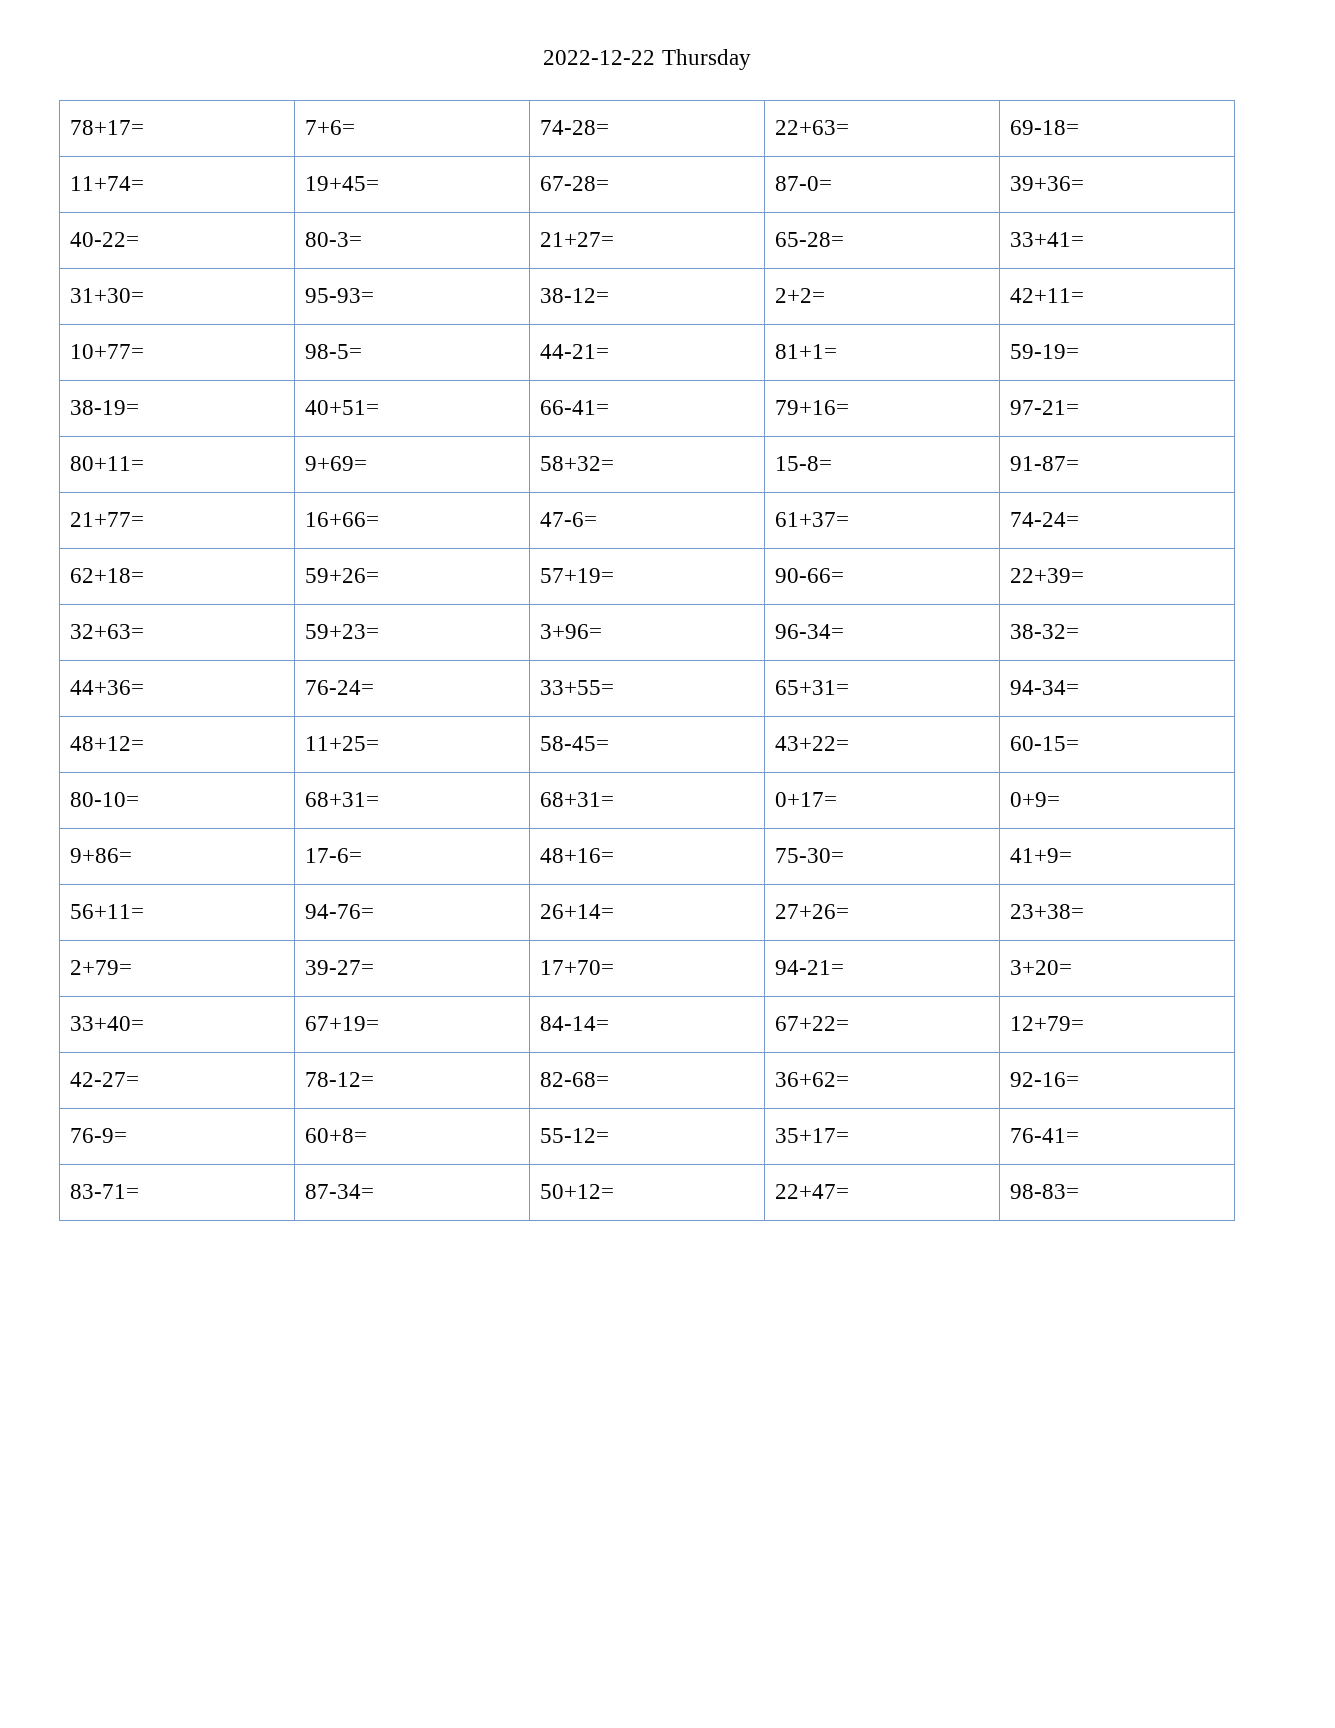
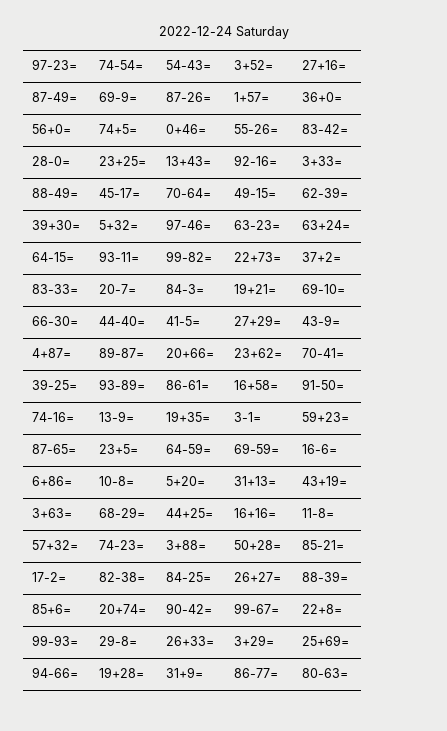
- 2022-12-22 Thursday
- 78+17= | 7+6= | 74-28= | 22+63= | 69-18=
- 11+74= | 19+45= | 67-28= | 87-0= | 39+36=
- 40-22= | 80-3= | 21+27= | 65-28= | 33+41=
- 31+30= | 95-93= | 38-12= | 2+2= | 42+11=
- 10+77= | 98-5= | 44-21= | 81+1= | 59-19=
- 38-19= | 40+51= | 66-41= | 79+16= | 97-21=
- 80+11= | 9+69= | 58+32= | 15-8= | 91-87=
- 21+77= | 16+66= | 47-6= | 61+37= | 74-24=
- 62+18= | 59+26= | 57+19= | 90-66= | 22+39=
- 32+63= | 59+23= | 3+96= | 96-34= | 38-32=
- 44+36= | 76-24= | 33+55= | 65+31= | 94-34=
- 48+12= | 11+25= | 58-45= | 43+22= | 60-15=
- 80-10= | 68+31= | 68+31= | 0+17= | 0+9=
- 9+86= | 17-6= | 48+16= | 75-30= | 41+9=
- 56+11= | 94-76= | 26+14= | 27+26= | 23+38=
- 2+79= | 39-27= | 17+70= | 94-21= | 3+20=
- 33+40= | 67+19= | 84-14= | 67+22= | 12+79=
- 42-27= | 78-12= | 82-68= | 36+62= | 92-16=
- 76-9= | 60+8= | 55-12= | 35+17= | 76-41=
- 83-71= | 87-34= | 50+12= | 22+47= | 98-83=
+ 2022-12-24 Saturday
+ 97-23= | 74-54= | 54-43= | 3+52= | 27+16=
+ 87-49= | 69-9= | 87-26= | 1+57= | 36+0=
+ 56+0= | 74+5= | 0+46= | 55-26= | 83-42=
+ 28-0= | 23+25= | 13+43= | 92-16= | 3+33=
+ 88-49= | 45-17= | 70-64= | 49-15= | 62-39=
+ 39+30= | 5+32= | 97-46= | 63-23= | 63+24=
+ 64-15= | 93-11= | 99-82= | 22+73= | 37+2=
+ 83-33= | 20-7= | 84-3= | 19+21= | 69-10=
+ 66-30= | 44-40= | 41-5= | 27+29= | 43-9=
+ 4+87= | 89-87= | 20+66= | 23+62= | 70-41=
+ 39-25= | 93-89= | 86-61= | 16+58= | 91-50=
+ 74-16= | 13-9= | 19+35= | 3-1= | 59+23=
+ 87-65= | 23+5= | 64-59= | 69-59= | 16-6=
+ 6+86= | 10-8= | 5+20= | 31+13= | 43+19=
+ 3+63= | 68-29= | 44+25= | 16+16= | 11-8=
+ 57+32= | 74-23= | 3+88= | 50+28= | 85-21=
+ 17-2= | 82-38= | 84-25= | 26+27= | 88-39=
+ 85+6= | 20+74= | 90-42= | 99-67= | 22+8=
+ 99-93= | 29-8= | 26+33= | 3+29= | 25+69=
+ 94-66= | 19+28= | 31+9= | 86-77= | 80-63=

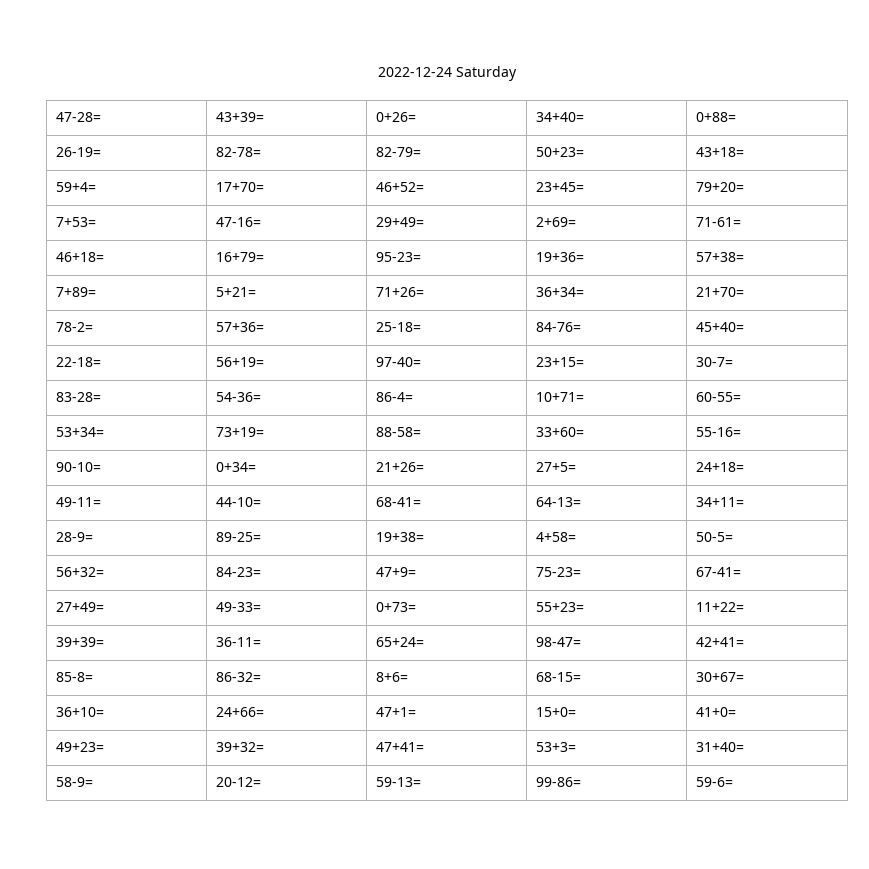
- 97-23= | 74-54= | 54-43= | 3+52= | 27+16=
- 87-49= | 69-9= | 87-26= | 1+57= | 36+0=
- 56+0= | 74+5= | 0+46= | 55-26= | 83-42=
- 28-0= | 23+25= | 13+43= | 92-16= | 3+33=
- 88-49= | 45-17= | 70-64= | 49-15= | 62-39=
- 39+30= | 5+32= | 97-46= | 63-23= | 63+24=
- 64-15= | 93-11= | 99-82= | 22+73= | 37+2=
- 83-33= | 20-7= | 84-3= | 19+21= | 69-10=
- 66-30= | 44-40= | 41-5= | 27+29= | 43-9=
- 4+87= | 89-87= | 20+66= | 23+62= | 70-41=
- 39-25= | 93-89= | 86-61= | 16+58= | 91-50=
- 74-16= | 13-9= | 19+35= | 3-1= | 59+23=
- 87-65= | 23+5= | 64-59= | 69-59= | 16-6=
- 6+86= | 10-8= | 5+20= | 31+13= | 43+19=
- 3+63= | 68-29= | 44+25= | 16+16= | 11-8=
- 57+32= | 74-23= | 3+88= | 50+28= | 85-21=
- 17-2= | 82-38= | 84-25= | 26+27= | 88-39=
- 85+6= | 20+74= | 90-42= | 99-67= | 22+8=
- 99-93= | 29-8= | 26+33= | 3+29= | 25+69=
- 94-66= | 19+28= | 31+9= | 86-77= | 80-63=
+ 47-28= | 43+39= | 0+26= | 34+40= | 0+88=
+ 26-19= | 82-78= | 82-79= | 50+23= | 43+18=
+ 59+4= | 17+70= | 46+52= | 23+45= | 79+20=
+ 7+53= | 47-16= | 29+49= | 2+69= | 71-61=
+ 46+18= | 16+79= | 95-23= | 19+36= | 57+38=
+ 7+89= | 5+21= | 71+26= | 36+34= | 21+70=
+ 78-2= | 57+36= | 25-18= | 84-76= | 45+40=
+ 22-18= | 56+19= | 97-40= | 23+15= | 30-7=
+ 83-28= | 54-36= | 86-4= | 10+71= | 60-55=
+ 53+34= | 73+19= | 88-58= | 33+60= | 55-16=
+ 90-10= | 0+34= | 21+26= | 27+5= | 24+18=
+ 49-11= | 44-10= | 68-41= | 64-13= | 34+11=
+ 28-9= | 89-25= | 19+38= | 4+58= | 50-5=
+ 56+32= | 84-23= | 47+9= | 75-23= | 67-41=
+ 27+49= | 49-33= | 0+73= | 55+23= | 11+22=
+ 39+39= | 36-11= | 65+24= | 98-47= | 42+41=
+ 85-8= | 86-32= | 8+6= | 68-15= | 30+67=
+ 36+10= | 24+66= | 47+1= | 15+0= | 41+0=
+ 49+23= | 39+32= | 47+41= | 53+3= | 31+40=
+ 58-9= | 20-12= | 59-13= | 99-86= | 59-6=

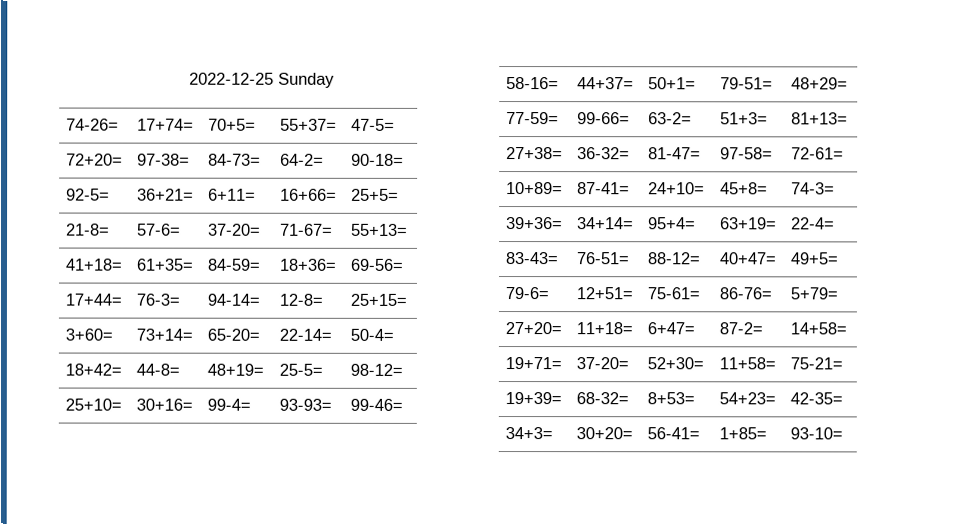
- 2022-12-24 Saturday
- 47-28= | 43+39= | 0+26= | 34+40= | 0+88=
- 26-19= | 82-78= | 82-79= | 50+23= | 43+18=
- 59+4= | 17+70= | 46+52= | 23+45= | 79+20=
- 7+53= | 47-16= | 29+49= | 2+69= | 71-61=
- 46+18= | 16+79= | 95-23= | 19+36= | 57+38=
- 7+89= | 5+21= | 71+26= | 36+34= | 21+70=
- 78-2= | 57+36= | 25-18= | 84-76= | 45+40=
- 22-18= | 56+19= | 97-40= | 23+15= | 30-7=
- 83-28= | 54-36= | 86-4= | 10+71= | 60-55=
- 53+34= | 73+19= | 88-58= | 33+60= | 55-16=
- 90-10= | 0+34= | 21+26= | 27+5= | 24+18=
- 49-11= | 44-10= | 68-41= | 64-13= | 34+11=
- 28-9= | 89-25= | 19+38= | 4+58= | 50-5=
- 56+32= | 84-23= | 47+9= | 75-23= | 67-41=
- 27+49= | 49-33= | 0+73= | 55+23= | 11+22=
- 39+39= | 36-11= | 65+24= | 98-47= | 42+41=
- 85-8= | 86-32= | 8+6= | 68-15= | 30+67=
- 36+10= | 24+66= | 47+1= | 15+0= | 41+0=
- 49+23= | 39+32= | 47+41= | 53+3= | 31+40=
- 58-9= | 20-12= | 59-13= | 99-86= | 59-6=
+ 2022-12-25 Sunday
+ 74-26= | 17+74= | 70+5= | 55+37= | 47-5=
+ 72+20= | 97-38= | 84-73= | 64-2= | 90-18=
+ 92-5= | 36+21= | 6+11= | 16+66= | 25+5=
+ 21-8= | 57-6= | 37-20= | 71-67= | 55+13=
+ 41+18= | 61+35= | 84-59= | 18+36= | 69-56=
+ 17+44= | 76-3= | 94-14= | 12-8= | 25+15=
+ 3+60= | 73+14= | 65-20= | 22-14= | 50-4=
+ 18+42= | 44-8= | 48+19= | 25-5= | 98-12=
+ 25+10= | 30+16= | 99-4= | 93-93= | 99-46=
+ 58-16= | 44+37= | 50+1= | 79-51= | 48+29=
+ 77-59= | 99-66= | 63-2= | 51+3= | 81+13=
+ 27+38= | 36-32= | 81-47= | 97-58= | 72-61=
+ 10+89= | 87-41= | 24+10= | 45+8= | 74-3=
+ 39+36= | 34+14= | 95+4= | 63+19= | 22-4=
+ 83-43= | 76-51= | 88-12= | 40+47= | 49+5=
+ 79-6= | 12+51= | 75-61= | 86-76= | 5+79=
+ 27+20= | 11+18= | 6+47= | 87-2= | 14+58=
+ 19+71= | 37-20= | 52+30= | 11+58= | 75-21=
+ 19+39= | 68-32= | 8+53= | 54+23= | 42-35=
+ 34+3= | 30+20= | 56-41= | 1+85= | 93-10=

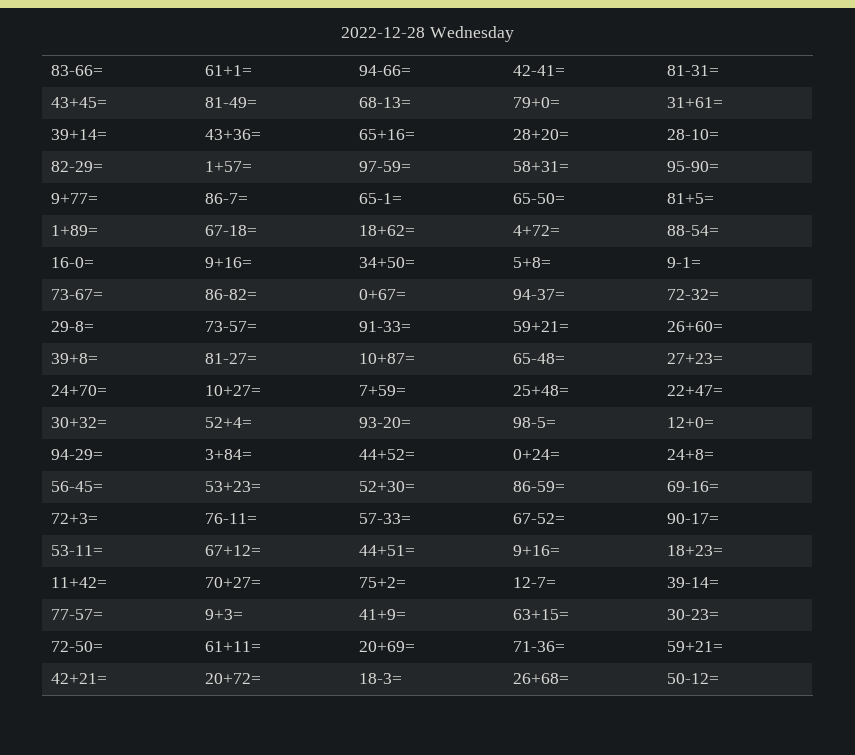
- 2022-12-25 Sunday
- 74-26= | 17+74= | 70+5= | 55+37= | 47-5=
- 72+20= | 97-38= | 84-73= | 64-2= | 90-18=
- 92-5= | 36+21= | 6+11= | 16+66= | 25+5=
- 21-8= | 57-6= | 37-20= | 71-67= | 55+13=
- 41+18= | 61+35= | 84-59= | 18+36= | 69-56=
- 17+44= | 76-3= | 94-14= | 12-8= | 25+15=
- 3+60= | 73+14= | 65-20= | 22-14= | 50-4=
- 18+42= | 44-8= | 48+19= | 25-5= | 98-12=
- 25+10= | 30+16= | 99-4= | 93-93= | 99-46=
- 58-16= | 44+37= | 50+1= | 79-51= | 48+29=
- 77-59= | 99-66= | 63-2= | 51+3= | 81+13=
- 27+38= | 36-32= | 81-47= | 97-58= | 72-61=
- 10+89= | 87-41= | 24+10= | 45+8= | 74-3=
- 39+36= | 34+14= | 95+4= | 63+19= | 22-4=
- 83-43= | 76-51= | 88-12= | 40+47= | 49+5=
- 79-6= | 12+51= | 75-61= | 86-76= | 5+79=
- 27+20= | 11+18= | 6+47= | 87-2= | 14+58=
- 19+71= | 37-20= | 52+30= | 11+58= | 75-21=
- 19+39= | 68-32= | 8+53= | 54+23= | 42-35=
- 34+3= | 30+20= | 56-41= | 1+85= | 93-10=
+ 2022-12-28 Wednesday
+ 83-66= | 61+1= | 94-66= | 42-41= | 81-31=
+ 43+45= | 81-49= | 68-13= | 79+0= | 31+61=
+ 39+14= | 43+36= | 65+16= | 28+20= | 28-10=
+ 82-29= | 1+57= | 97-59= | 58+31= | 95-90=
+ 9+77= | 86-7= | 65-1= | 65-50= | 81+5=
+ 1+89= | 67-18= | 18+62= | 4+72= | 88-54=
+ 16-0= | 9+16= | 34+50= | 5+8= | 9-1=
+ 73-67= | 86-82= | 0+67= | 94-37= | 72-32=
+ 29-8= | 73-57= | 91-33= | 59+21= | 26+60=
+ 39+8= | 81-27= | 10+87= | 65-48= | 27+23=
+ 24+70= | 10+27= | 7+59= | 25+48= | 22+47=
+ 30+32= | 52+4= | 93-20= | 98-5= | 12+0=
+ 94-29= | 3+84= | 44+52= | 0+24= | 24+8=
+ 56-45= | 53+23= | 52+30= | 86-59= | 69-16=
+ 72+3= | 76-11= | 57-33= | 67-52= | 90-17=
+ 53-11= | 67+12= | 44+51= | 9+16= | 18+23=
+ 11+42= | 70+27= | 75+2= | 12-7= | 39-14=
+ 77-57= | 9+3= | 41+9= | 63+15= | 30-23=
+ 72-50= | 61+11= | 20+69= | 71-36= | 59+21=
+ 42+21= | 20+72= | 18-3= | 26+68= | 50-12=

